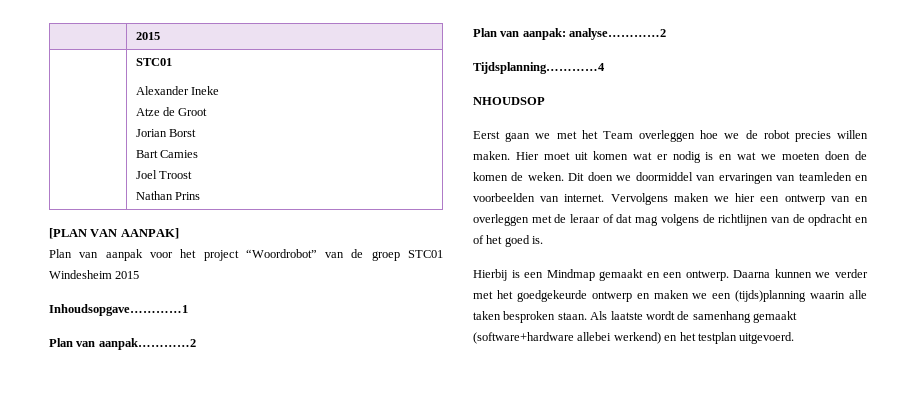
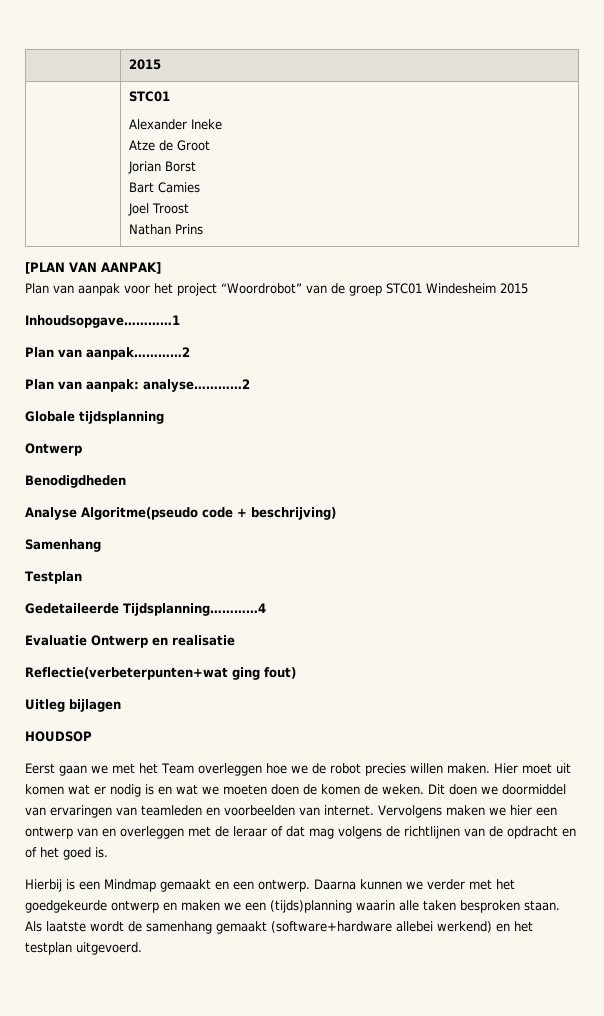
- Tijdsplanning…………4
- NHOUDSOP
+ Globale tijdsplanning
+ Ontwerp
+ Benodigdheden
+ Analyse Algoritme(pseudo code + beschrijving)
+ Samenhang
+ Testplan
+ Gedetaileerde Tijdsplanning…………4
+ Evaluatie Ontwerp en realisatie
+ Reflectie(verbeterpunten+wat ging fout)
+ Uitleg bijlagen
+ HOUDSOP

